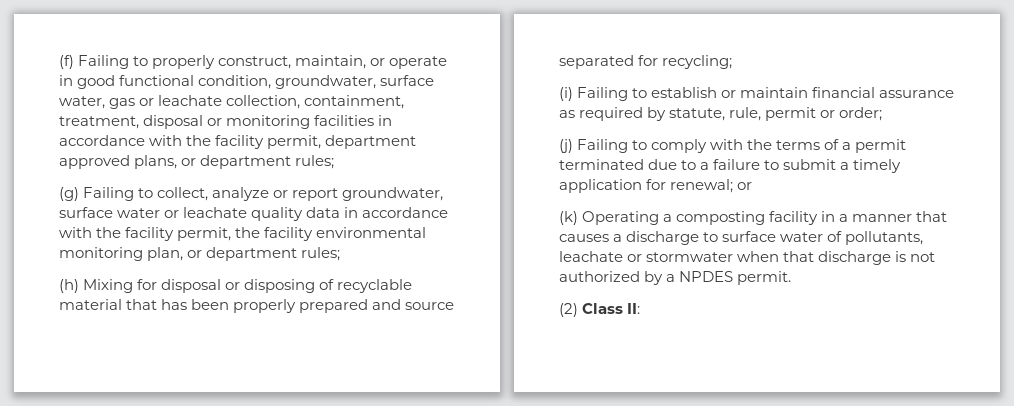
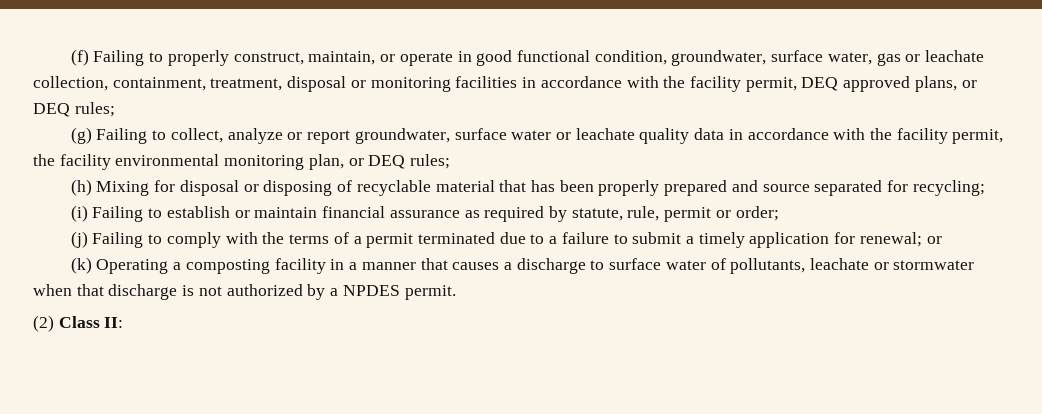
- (f) Failing to properly construct, maintain, or operate in good functional condition, groundwater, surface water, gas or leachate collection, containment, treatment, disposal or monitoring facilities in accordance with the facility permit, department approved plans, or department rules;
+ (f) Failing to properly construct, maintain, or operate in good functional condition, groundwater, surface water, gas or leachate collection, containment, treatment, disposal or monitoring facilities in accordance with the facility permit, DEQ approved plans, or DEQ rules;
- (g) Failing to collect, analyze or report groundwater, surface water or leachate quality data in accordance with the facility permit, the facility environmental monitoring plan, or department rules;
+ (g) Failing to collect, analyze or report groundwater, surface water or leachate quality data in accordance with the facility permit, the facility environmental monitoring plan, or DEQ rules;

